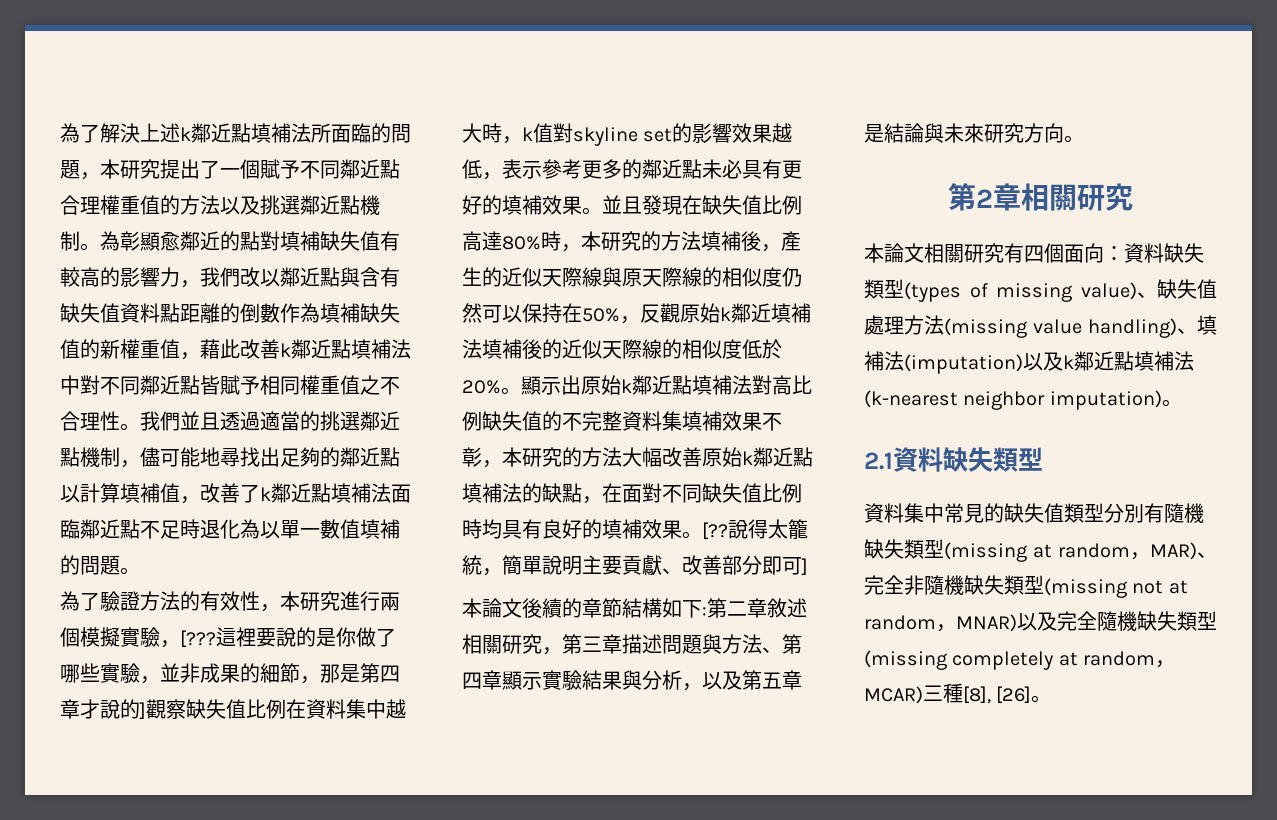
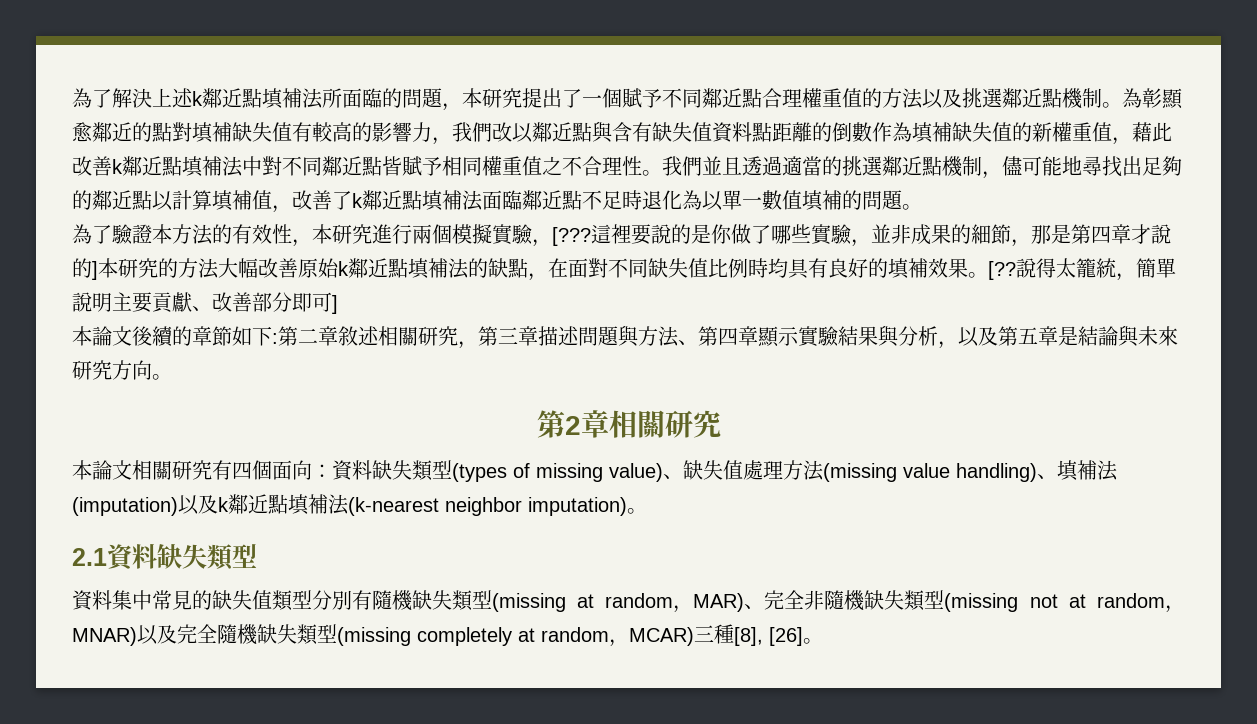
- 為了驗證方法的有效性，本研究進行兩個模擬實驗，[???
+ 為了驗證本方法的有效性，本研究進行兩個模擬實驗，[???
- 這裡要說的是你做了哪些實驗，並非成果的細節，那是第四章才說的]觀察缺失值比例在資料集中越大時，k值對skyline set的影響效果越低，表示參考更多的鄰近點未必具有更好的填補效果。並且發現在缺失值比例高達80%時，本研究的方法填補後，產生的近似天際線與原天際線的相似度仍然可以保持在50%，反觀原始k鄰近填補法填補後的近似天際線的相似度低於20%。顯示出原始k鄰近點填補法對高比例缺失值的不完整資料集填補效果不彰，本研究的方法大幅改善原始k鄰近點填補法的缺點，在面對不同缺失值比例時均具有良好的填補效果。
+ 這裡要說的是你做了哪些實驗，並非成果的細節，那是第四章才說的]本研究的方法大幅改善原始k鄰近點填補法的缺點，在面對不同缺失值比例時均具有良好的填補效果。
- 本論文後續的章節結構如下:第二章敘述相關研究，第三章描述問題與方法、第四章顯示實驗結果與分析，以及第五章是結論與未來研究方向。
+ 本論文後續的章節如下:第二章敘述相關研究，第三章描述問題與方法、第四章顯示實驗結果與分析，以及第五章是結論與未來研究方向。

